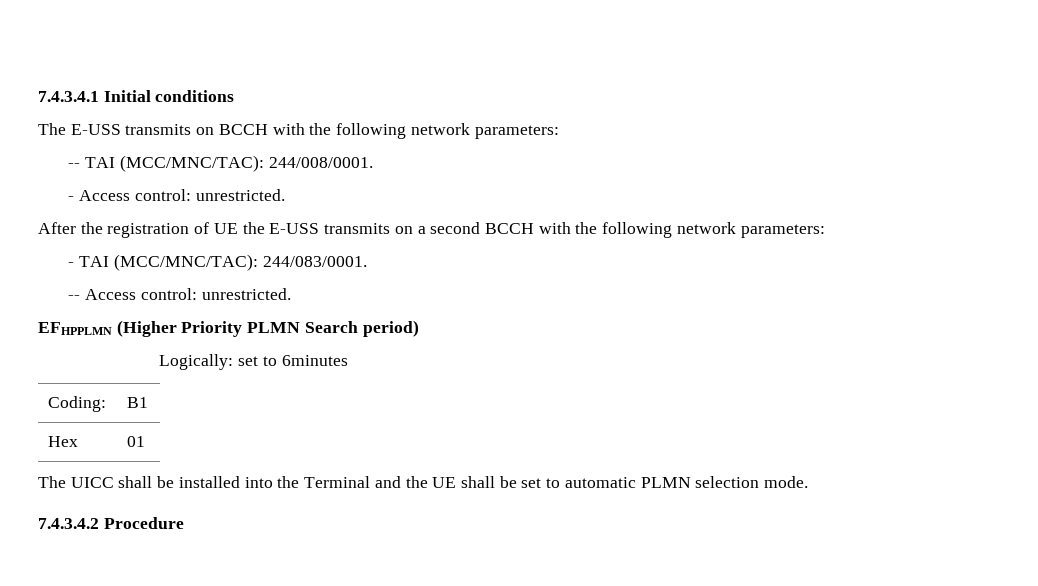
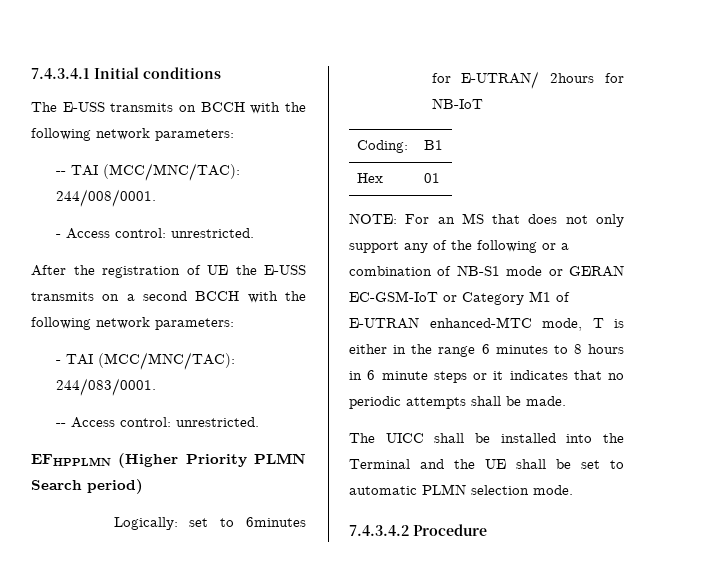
- Logically: set to 6minutes
+ Logically: set to 6minutes for E-UTRAN/ 2hours for NB-IoT
+ NOTE: For an MS that does not only support any of the following or a combination of NB-S1 mode or GERAN EC-GSM-IoT or Category M1 of E-UTRAN enhanced-MTC mode, T is either in the range 6 minutes to 8 hours in 6 minute steps or it indicates that no periodic attempts shall be made.

